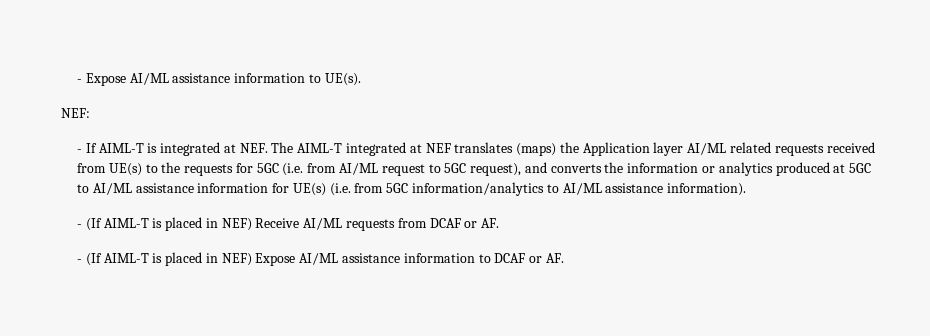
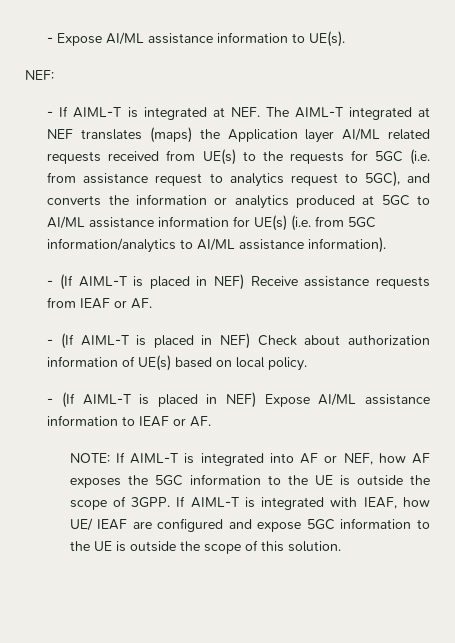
- - If AIML-T is integrated at NEF. The AIML-T integrated at NEF translates (maps) the Application layer AI/ML related requests received from UE(s) to the requests for 5GC (i.e. from AI/ML request to 5GC request), and converts the information or analytics produced at 5GC to AI/ML assistance information for UE(s) (i.e. from 5GC information/analytics to AI/ML assistance information).
+ - If AIML-T is integrated at NEF. The AIML-T integrated at NEF translates (maps) the Application layer AI/ML related requests received from UE(s) to the requests for 5GC (i.e. from assistance request to analytics request to 5GC), and converts the information or analytics produced at 5GC to AI/ML assistance information for UE(s) (i.e. from 5GC information/analytics to AI/ML assistance information).
- - (If AIML-T is placed in NEF) Receive AI/ML requests from DCAF or AF.
+ - (If AIML-T is placed in NEF) Receive assistance requests from IEAF or AF.
+ - (If AIML-T is placed in NEF) Check about authorization information of UE(s) based on local policy.
- - (If AIML-T is placed in NEF) Expose AI/ML assistance information to DCAF or AF.
+ - (If AIML-T is placed in NEF) Expose AI/ML assistance information to IEAF or AF.
+ NOTE: If AIML-T is integrated into AF or NEF, how AF exposes the 5GC information to the UE is outside the scope of 3GPP. If AIML-T is integrated with IEAF, how UE/ IEAF are configured and expose 5GC information to the UE is outside the scope of this solution.

